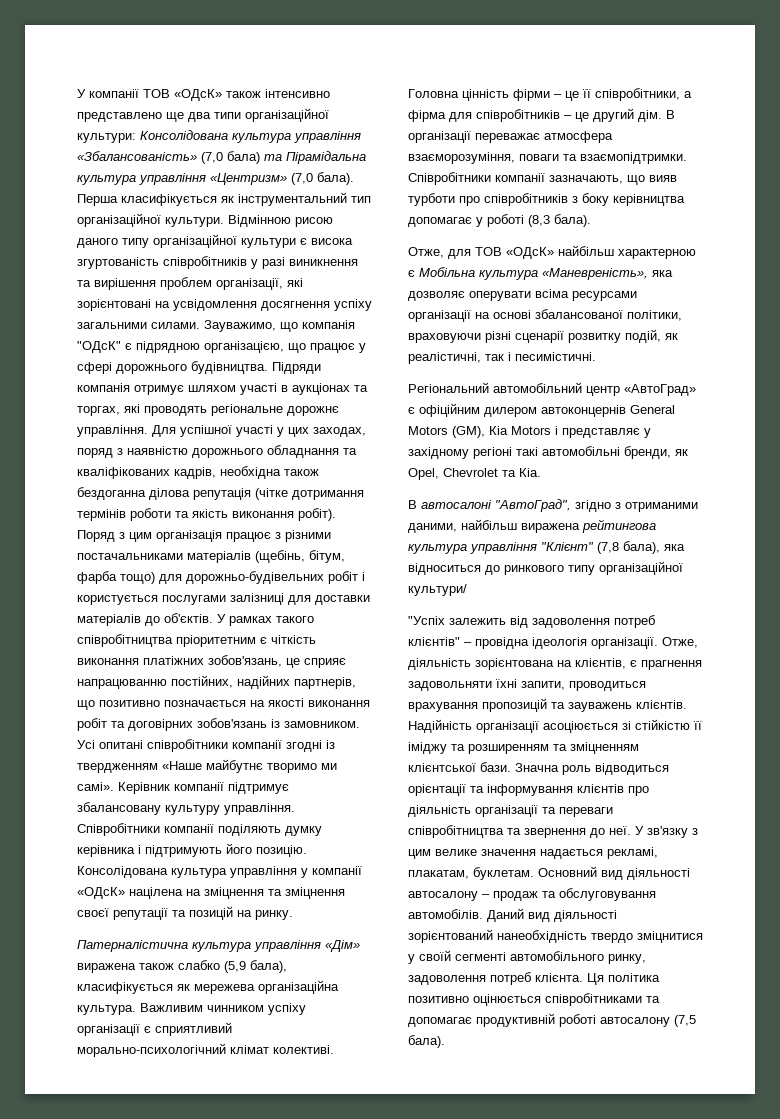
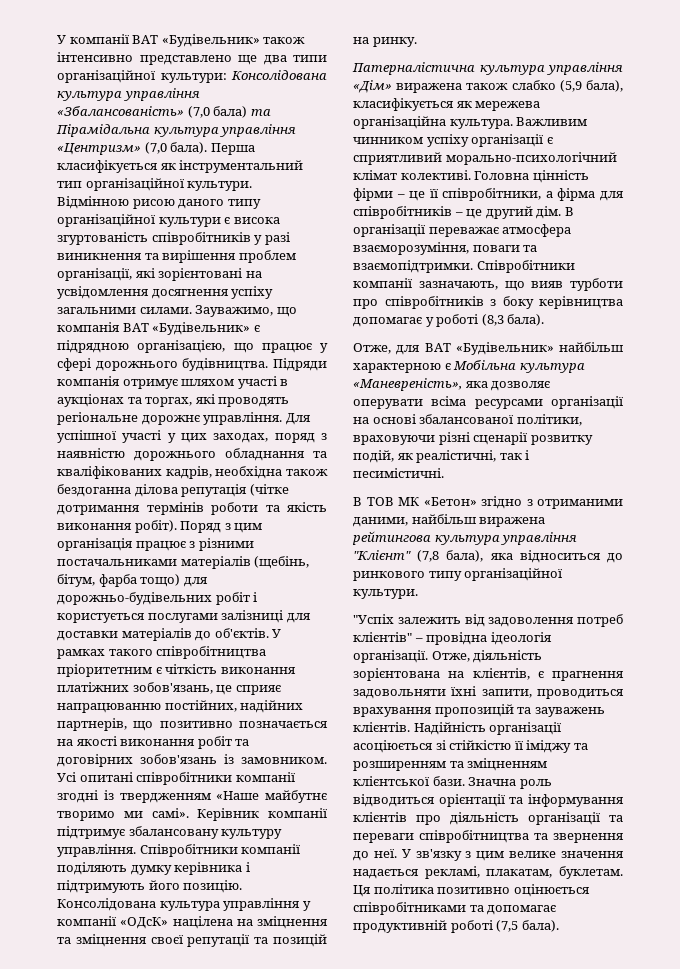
- У компанії ТОВ «ОДсК» також інтенсивно представлено ще два типи організаційної культури: Консолідована культура управління «Збалансованість» (7,0 бала) та Пірамідальна культура управління «Центризм» (7,0 бала).
+ У компанії ВАТ «Будівельник» також інтенсивно представлено ще два типи організаційної культури: Консолідована культура управління «Збалансованість» (7,0 бала) та Пірамідальна культура управління «Центризм» (7,0 бала).
- Зауважимо, що компанія "ОДсК" є підрядною організацією, що працює у сфері дорожнього будівництва.
+ Зауважимо, що компанія ВАТ «Будівельник» є підрядною організацією, що працює у сфері дорожнього будівництва.
- Отже, для ТОВ «ОДсК» найбільш характерною є Мобільна культура «Маневреність», яка дозволяє оперувати всіма ресурсами організації на основі збалансованої політики, враховуючи різні сценарії розвитку подій, як реалістичні, так і песимістичні.
+ Отже, для ВАТ «Будівельник» найбільш характерною є Мобільна культура «Маневреність», яка дозволяє оперувати всіма ресурсами організації на основі збалансованої політики, враховуючи різні сценарії розвитку подій, як реалістичні, так і песимістичні.
- Регіональний автомобільний центр «АвтоГрад» є офіційним дилером автоконцернів General Motors (GM), Кіа Motors і представляє у західному регіоні такі автомобільні бренди, як Opel, Chevrolet та Кіа.
- В автосалоні "АвтоГрад", згідно з отриманими даними, найбільш виражена рейтингова культура управління "Клієнт" (7,8 бала), яка відноситься до ринкового типу організаційної культури/
+ В ТОВ МК «Бетон» згідно з отриманими даними, найбільш виражена рейтингова культура управління "Клієнт" (7,8 бала), яка відноситься до ринкового типу організаційної культури.
- Основний вид діяльності автосалону – продаж та обслуговування автомобілів. Даний вид діяльності зорієнтований нанеобхідність твердо зміцнитися у своїй сегменті автомобільного ринку, задоволення потреб клієнта.
- Ця політика позитивно оцінюється співробітниками та допомагає продуктивній роботі автосалону (7,5 бала).
+ Ця політика позитивно оцінюється співробітниками та допомагає продуктивній роботі (7,5 бала).

